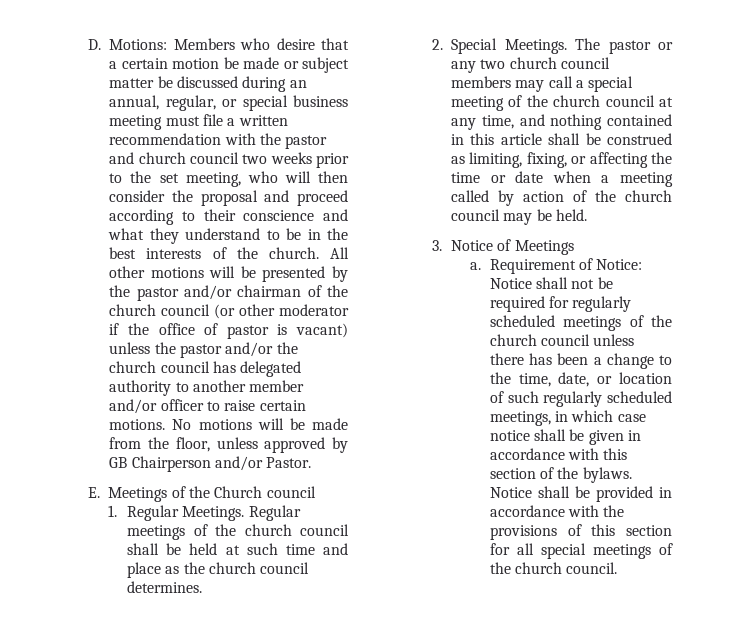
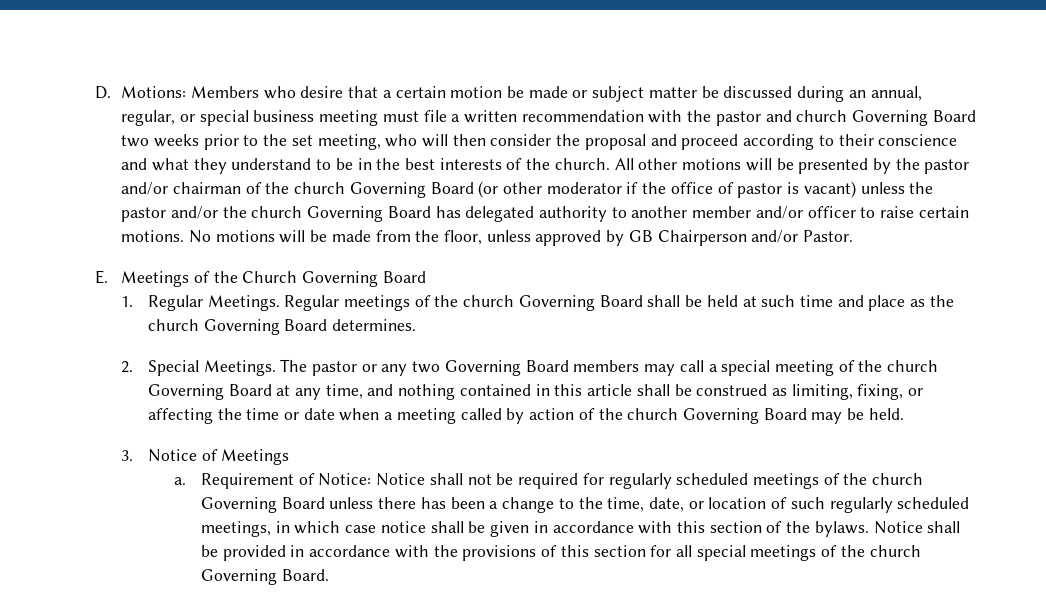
- Members who desire that a certain motion be made or subject matter be discussed during an annual, regular, or special business meeting must file a written recommendation with the pastor and church council two weeks prior to the set meeting, who will then consider the proposal and proceed according to their conscience and what they understand to be in the best interests of the church.
+ Members who desire that a certain motion be made or subject matter be discussed during an annual, regular, or special business meeting must file a written recommendation with the pastor and church Governing Board two weeks prior to the set meeting, who will then consider the proposal and proceed according to their conscience and what they understand to be in the best interests of the church.
- All other motions will be presented by the pastor and/or chairman of the church council (or other moderator if the office of pastor is vacant) unless the pastor and/or the church council has delegated authority to another member and/or officer to raise certain motions.
+ All other motions will be presented by the pastor and/or chairman of the church Governing Board (or other moderator if the office of pastor is vacant) unless the pastor and/or the church Governing Board has delegated authority to another member and/or officer to raise certain motions.
- E. Meetings of the Church council
+ E. Meetings of the Church Governing Board
- Regular meetings of the church council shall be held at such time and place as the church council determines.
+ Regular meetings of the church Governing Board shall be held at such time and place as the church Governing Board determines.
- The pastor or any two church council members may call a special meeting of the church council at any time, and nothing contained in this article shall be construed as limiting, fixing, or affecting the time or date when a meeting called by action of the church council may be held.
+ The pastor or any two Governing Board members may call a special meeting of the church Governing Board at any time, and nothing contained in this article shall be construed as limiting, fixing, or affecting the time or date when a meeting called by action of the church Governing Board may be held.
- Requirement of Notice: Notice shall not be required for regularly scheduled meetings of the church council unless there has been a change to the time, date, or location of such regularly scheduled meetings, in which case notice shall be given in accordance with this section of the bylaws.
+ Requirement of Notice: Notice shall not be required for regularly scheduled meetings of the church Governing Board unless there has been a change to the time, date, or location of such regularly scheduled meetings, in which case notice shall be given in accordance with this section of the bylaws.
- Notice shall be provided in accordance with the provisions of this section for all special meetings of the church council.
+ Notice shall be provided in accordance with the provisions of this section for all special meetings of the church Governing Board.

